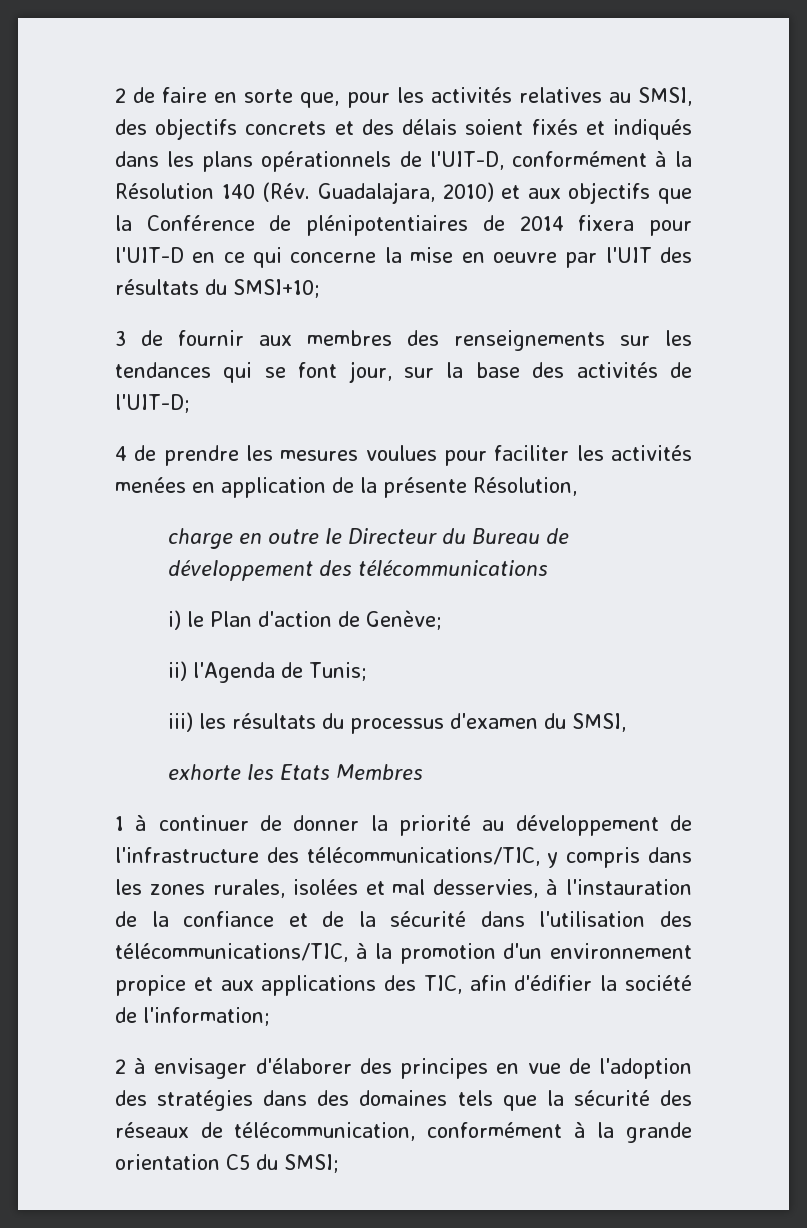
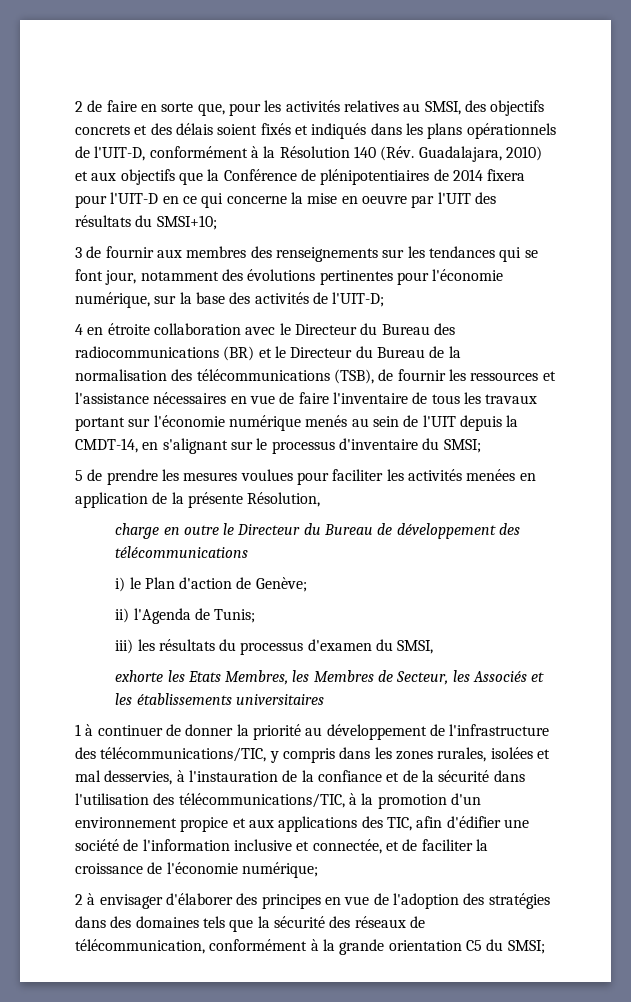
- 3 de fournir aux membres des renseignements sur les tendances qui se font jour, sur la base des activités de l'UIT-D;
+ 3 de fournir aux membres des renseignements sur les tendances qui se font jour, notamment des évolutions pertinentes pour l'économie numérique, sur la base des activités de l'UIT-D;
- 4 de prendre les mesures voulues pour faciliter les activités menées en application de la présente Résolution,
+ 4 en étroite collaboration avec le Directeur du Bureau des radiocommunications (BR) et le Directeur du Bureau de la normalisation des télécommunications (TSB), de fournir les ressources et l'assistance nécessaires en vue de faire l'inventaire de tous les travaux portant sur l'économie numérique menés au sein de l'UIT depuis la CMDT-14, en s'alignant sur le processus d'inventaire du SMSI;
+ 5 de prendre les mesures voulues pour faciliter les activités menées en application de la présente Résolution,
- exhorte les Etats Membres
+ exhorte les Etats Membres, les Membres de Secteur, les Associés et les établissements universitaires
- 1 à continuer de donner la priorité au développement de l'infrastructure des télécommunications/TIC, y compris dans les zones rurales, isolées et mal desservies, à l'instauration de la confiance et de la sécurité dans l'utilisation des télécommunications/TIC, à la promotion d'un environnement propice et aux applications des TIC, afin d'édifier la société de l'information;
+ 1 à continuer de donner la priorité au développement de l'infrastructure des télécommunications/TIC, y compris dans les zones rurales, isolées et mal desservies, à l'instauration de la confiance et de la sécurité dans l'utilisation des télécommunications/TIC, à la promotion d'un environnement propice et aux applications des TIC, afin d'édifier une société de l'information inclusive et connectée, et de faciliter la croissance de l'économie numérique;

